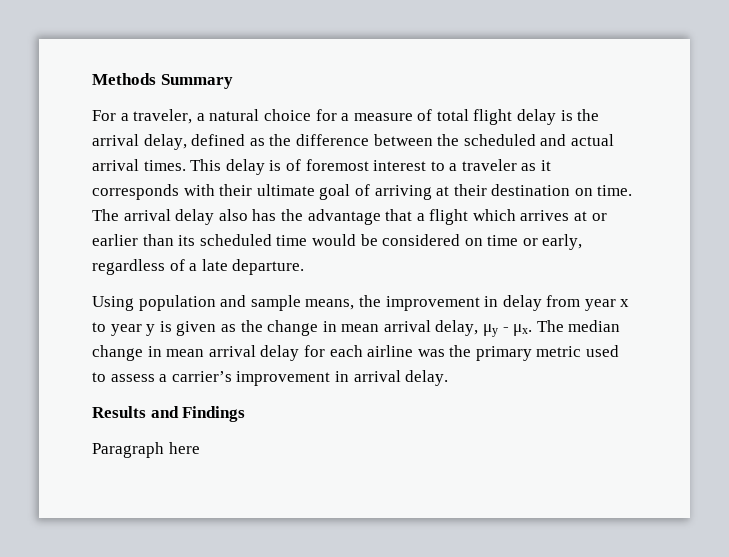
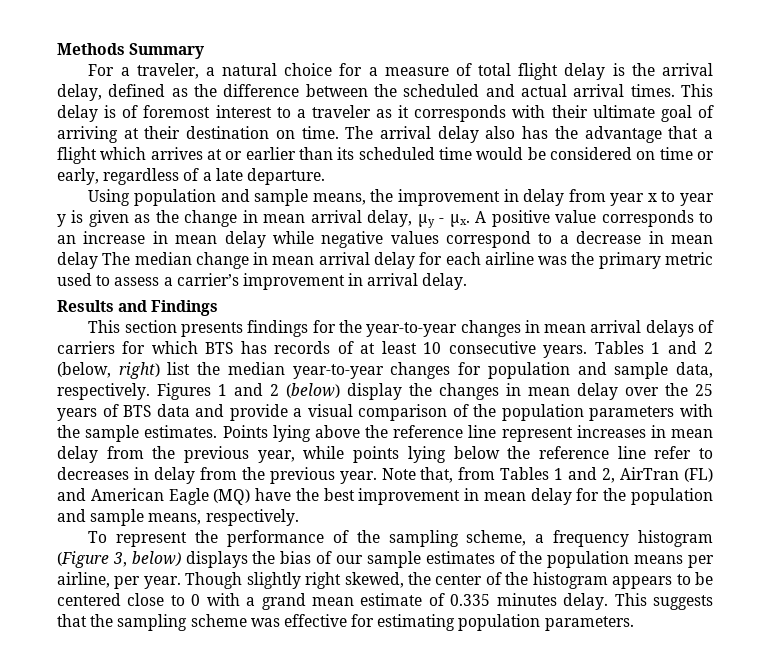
- The median change in mean arrival delay for each airline was the primary metric used to assess a carrier’s improvement in arrival delay.
+ A positive value corresponds to an increase in mean delay while negative values correspond to a decrease in mean delay The median change in mean arrival delay for each airline was the primary metric used to assess a carrier’s improvement in arrival delay.
- Paragraph here
+ This section presents findings for the year-to-year changes in mean arrival delays of carriers for which BTS has records of at least 10 consecutive years. Tables 1 and 2 (below, right) list the median year-to-year changes for population and sample data, respectively. Figures 1 and 2 (below) display the changes in mean delay over the 25 years of BTS data and provide a visual comparison of the population parameters with the sample estimates. Points lying above the reference line represent increases in mean delay from the previous year, while points lying below the reference line refer to decreases in delay from the previous year. Note that, from Tables 1 and 2, AirTran (FL) and American Eagle (MQ) have the best improvement in mean delay for the population and sample means, respectively.
+ To represent the performance of the sampling scheme, a frequency histogram (Figure 3, below) displays the bias of our sample estimates of the population means per airline, per year. Though slightly right skewed, the center of the histogram appears to be centered close to 0 with a grand mean estimate of 0.335 minutes delay. This suggests that the sampling scheme was effective for estimating population parameters.

